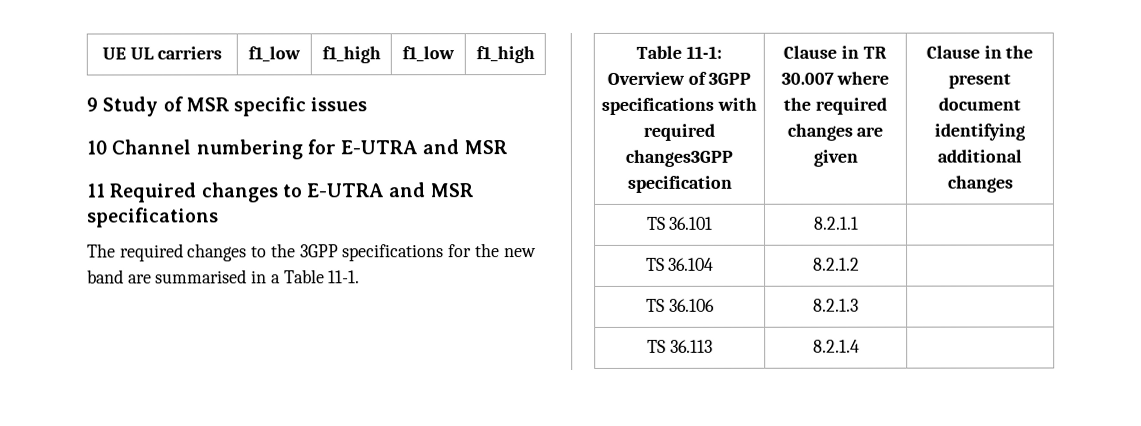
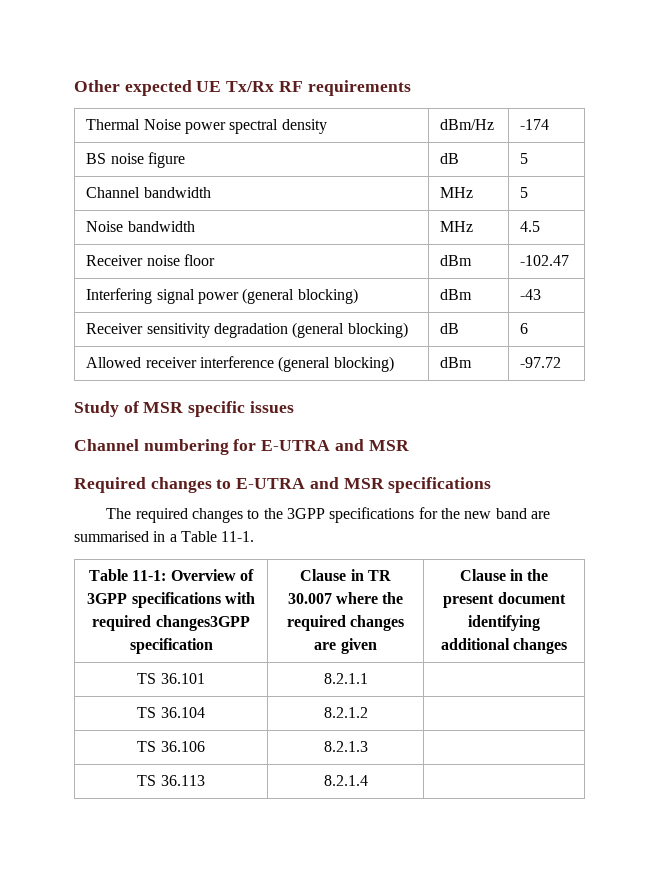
- UE UL carriers | f1_low | f1_high | f1_low | f1_high
- 9 Study of MSR specific issues
+ Other expected UE Tx/Rx RF requirements
+ Thermal Noise power spectral density | dBm/Hz | -174
+ BS noise figure | dB | 5
+ Channel bandwidth | MHz | 5
+ Noise bandwidth | MHz | 4.5
+ Receiver noise floor | dBm | -102.47
+ Interfering signal power (general blocking) | dBm | -43
+ Receiver sensitivity degradation (general blocking) | dB | 6
+ Allowed receiver interference (general blocking) | dBm | -97.72
+ Study of MSR specific issues
- 10 Channel numbering for E-UTRA and MSR
+ Channel numbering for E-UTRA and MSR
- 11 Required changes to E-UTRA and MSR specifications
+ Required changes to E-UTRA and MSR specifications

